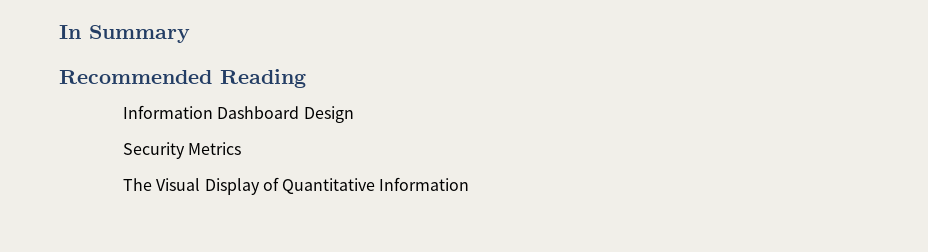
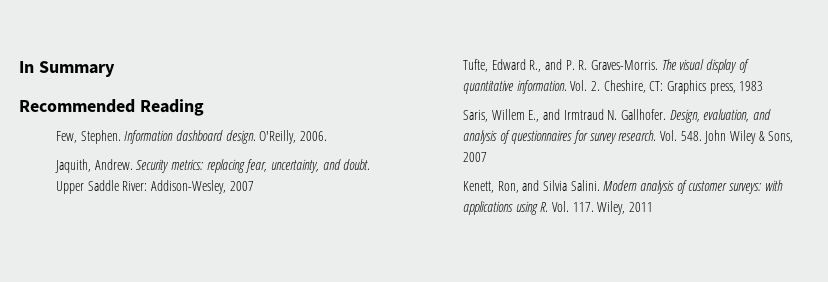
- Information Dashboard Design
- Security Metrics
- The Visual Display of Quantitative Information
+ Few, Stephen. Information dashboard design. O'Reilly, 2006.
+ Jaquith, Andrew. Security metrics: replacing fear, uncertainty, and doubt. Upper Saddle River: Addison-Wesley, 2007
+ Tufte, Edward R., and P. R. Graves-Morris. The visual display of quantitative information. Vol. 2. Cheshire, CT: Graphics press, 1983
+ Saris, Willem E., and Irmtraud N. Gallhofer. Design, evaluation, and analysis of questionnaires for survey research. Vol. 548. John Wiley & Sons, 2007
+ Kenett, Ron, and Silvia Salini. Modern analysis of customer surveys: with applications using R. Vol. 117. Wiley, 2011

